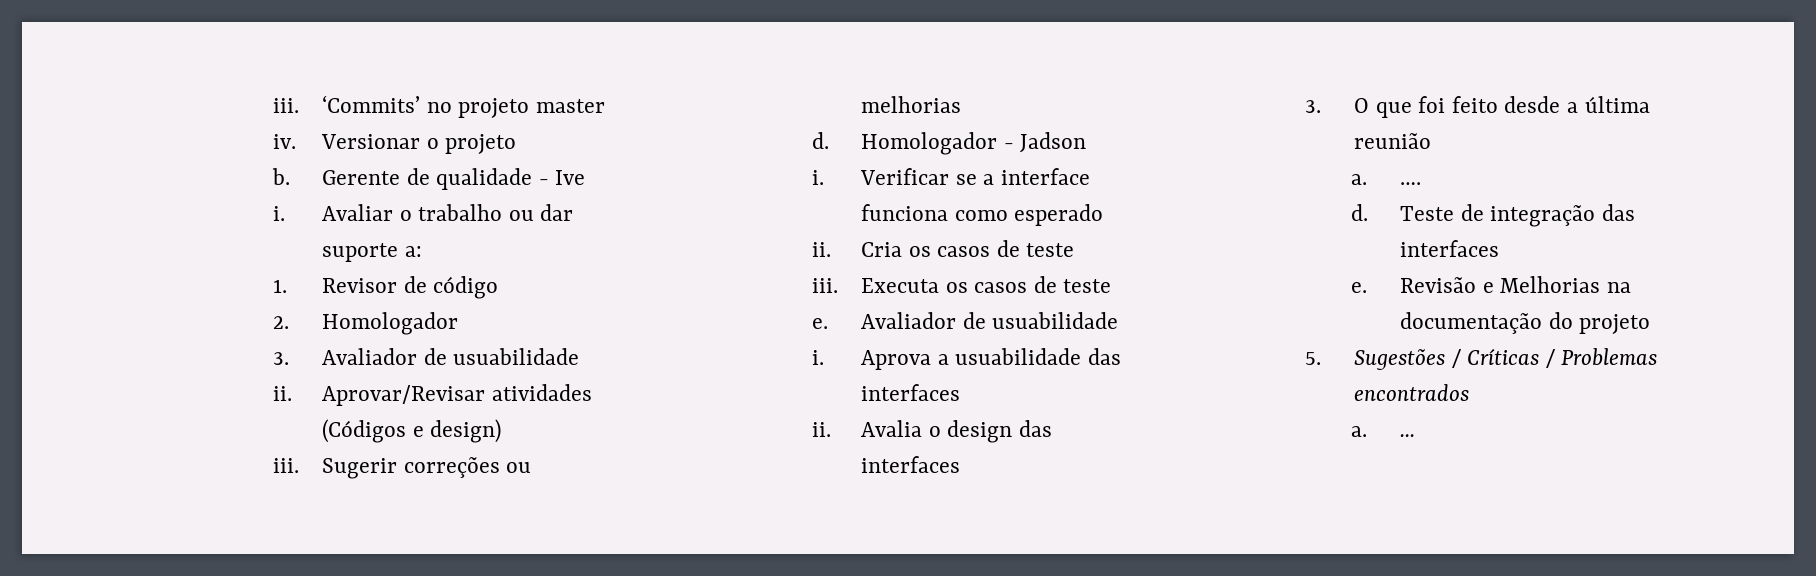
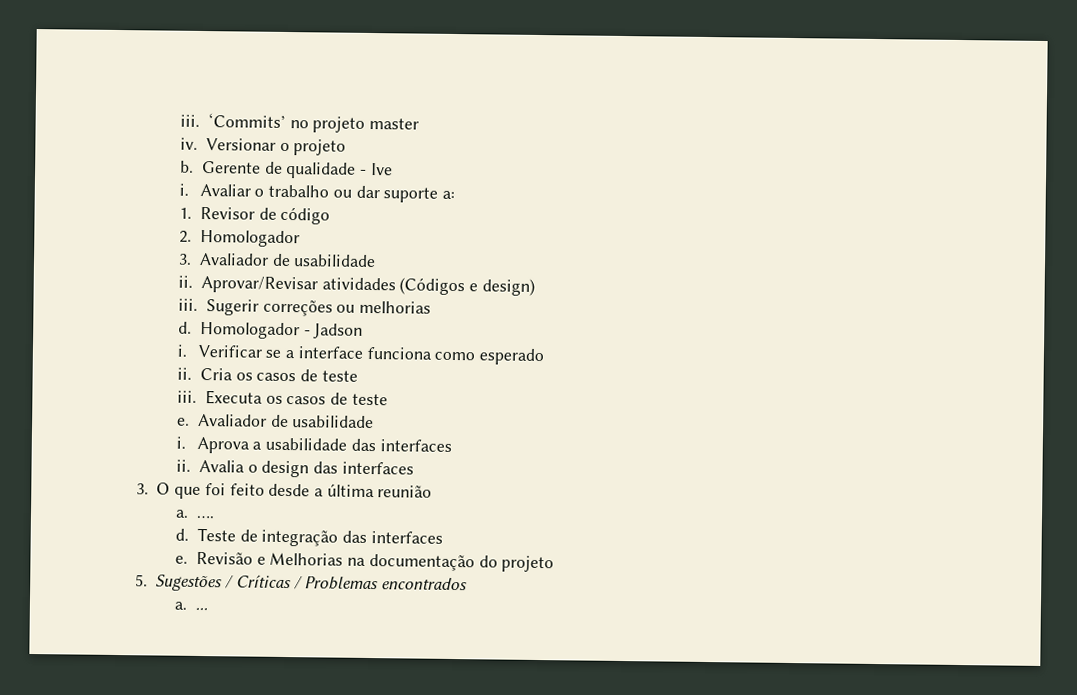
- 3. Avaliador de usuabilidade
+ 3. Avaliador de usabilidade
- e. Avaliador de usuabilidade
+ e. Avaliador de usabilidade
- Aprova a usuabilidade das interfaces
+ Aprova a usabilidade das interfaces

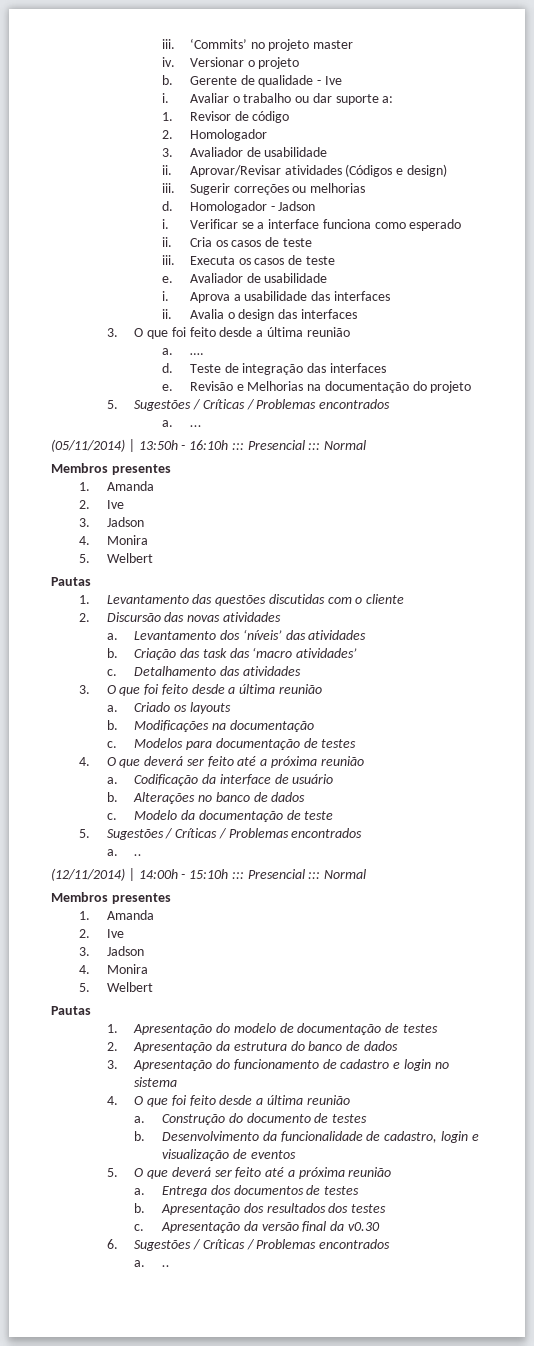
+ (05/11/2014) | 13:50h - 16:10h ::: Presencial ::: Normal
+ Membros presentes
+ 1. Amanda
+ 2. Ive
+ 3. Jadson
+ 4. Monira
+ 5. Welbert
+ Pautas
+ 1. Levantamento das questões discutidas com o cliente
+ 2. Discursão das novas atividades
+ a. Levantamento dos ‘níveis’ das atividades
+ b. Criação das task das ‘macro atividades’
+ c. Detalhamento das atividades
+ 3. O que foi feito desde a última reunião
+ a. Criado os layouts
+ b. Modificações na documentação
+ c. Modelos para documentação de testes
+ 4. O que deverá ser feito até a próxima reunião
+ a. Codificação da interface de usuário
+ b. Alterações no banco de dados
+ c. Modelo da documentação de teste
+ 5. Sugestões / Críticas / Problemas encontrados
+ a. ..
+ (12/11/2014) | 14:00h - 15:10h ::: Presencial ::: Normal
+ Membros presentes
+ 1. Amanda
+ 2. Ive
+ 3. Jadson
+ 4. Monira
+ 5. Welbert
+ Pautas
+ 1. Apresentação do modelo de documentação de testes
+ 2. Apresentação da estrutura do banco de dados
+ 3. Apresentação do funcionamento de cadastro e login no sistema
+ 4. O que foi feito desde a última reunião
+ a. Construção do documento de testes
+ b. Desenvolvimento da funcionalidade de cadastro, login e visualização de eventos
+ 5. O que deverá ser feito até a próxima reunião
+ a. Entrega dos documentos de testes
+ b. Apresentação dos resultados dos testes
+ c. Apresentação da versão final da v0.30
+ 6. Sugestões / Críticas / Problemas encontrados
+ a. ..

